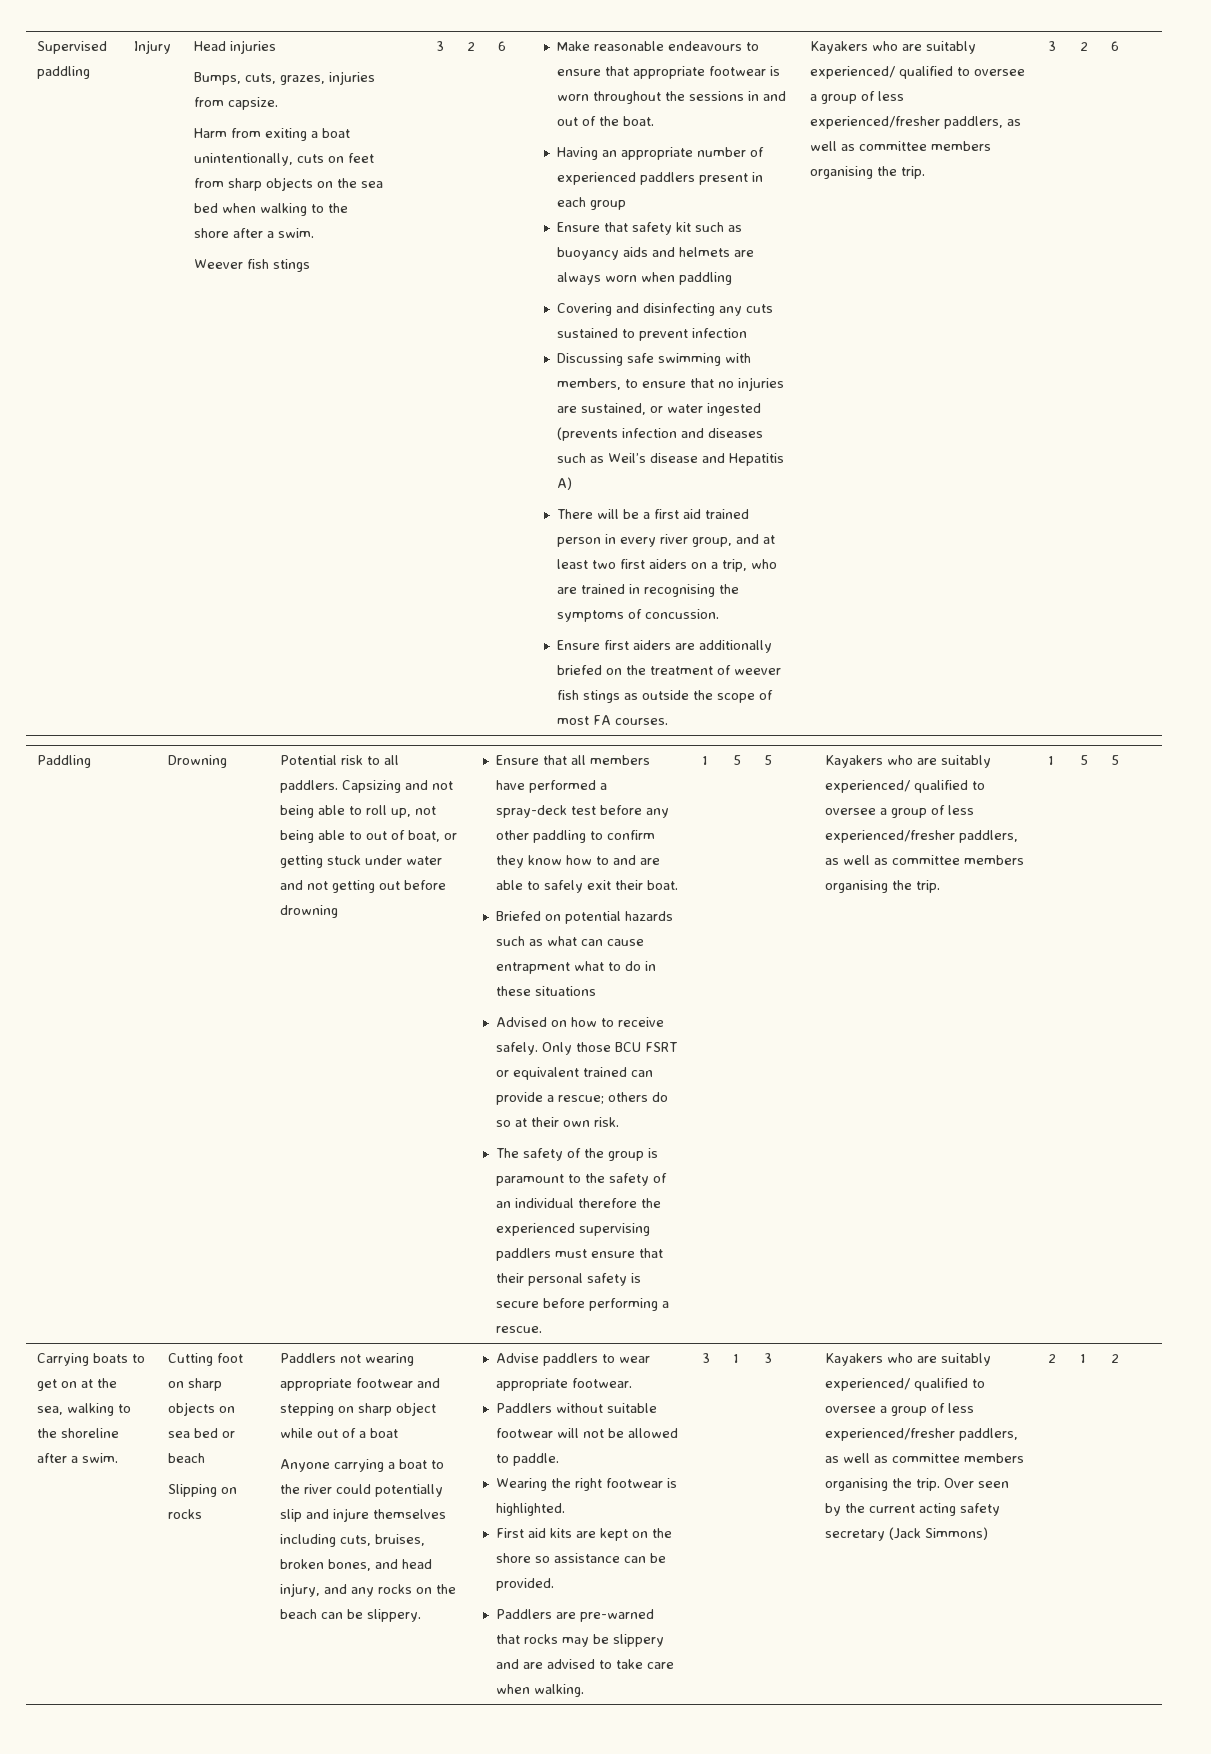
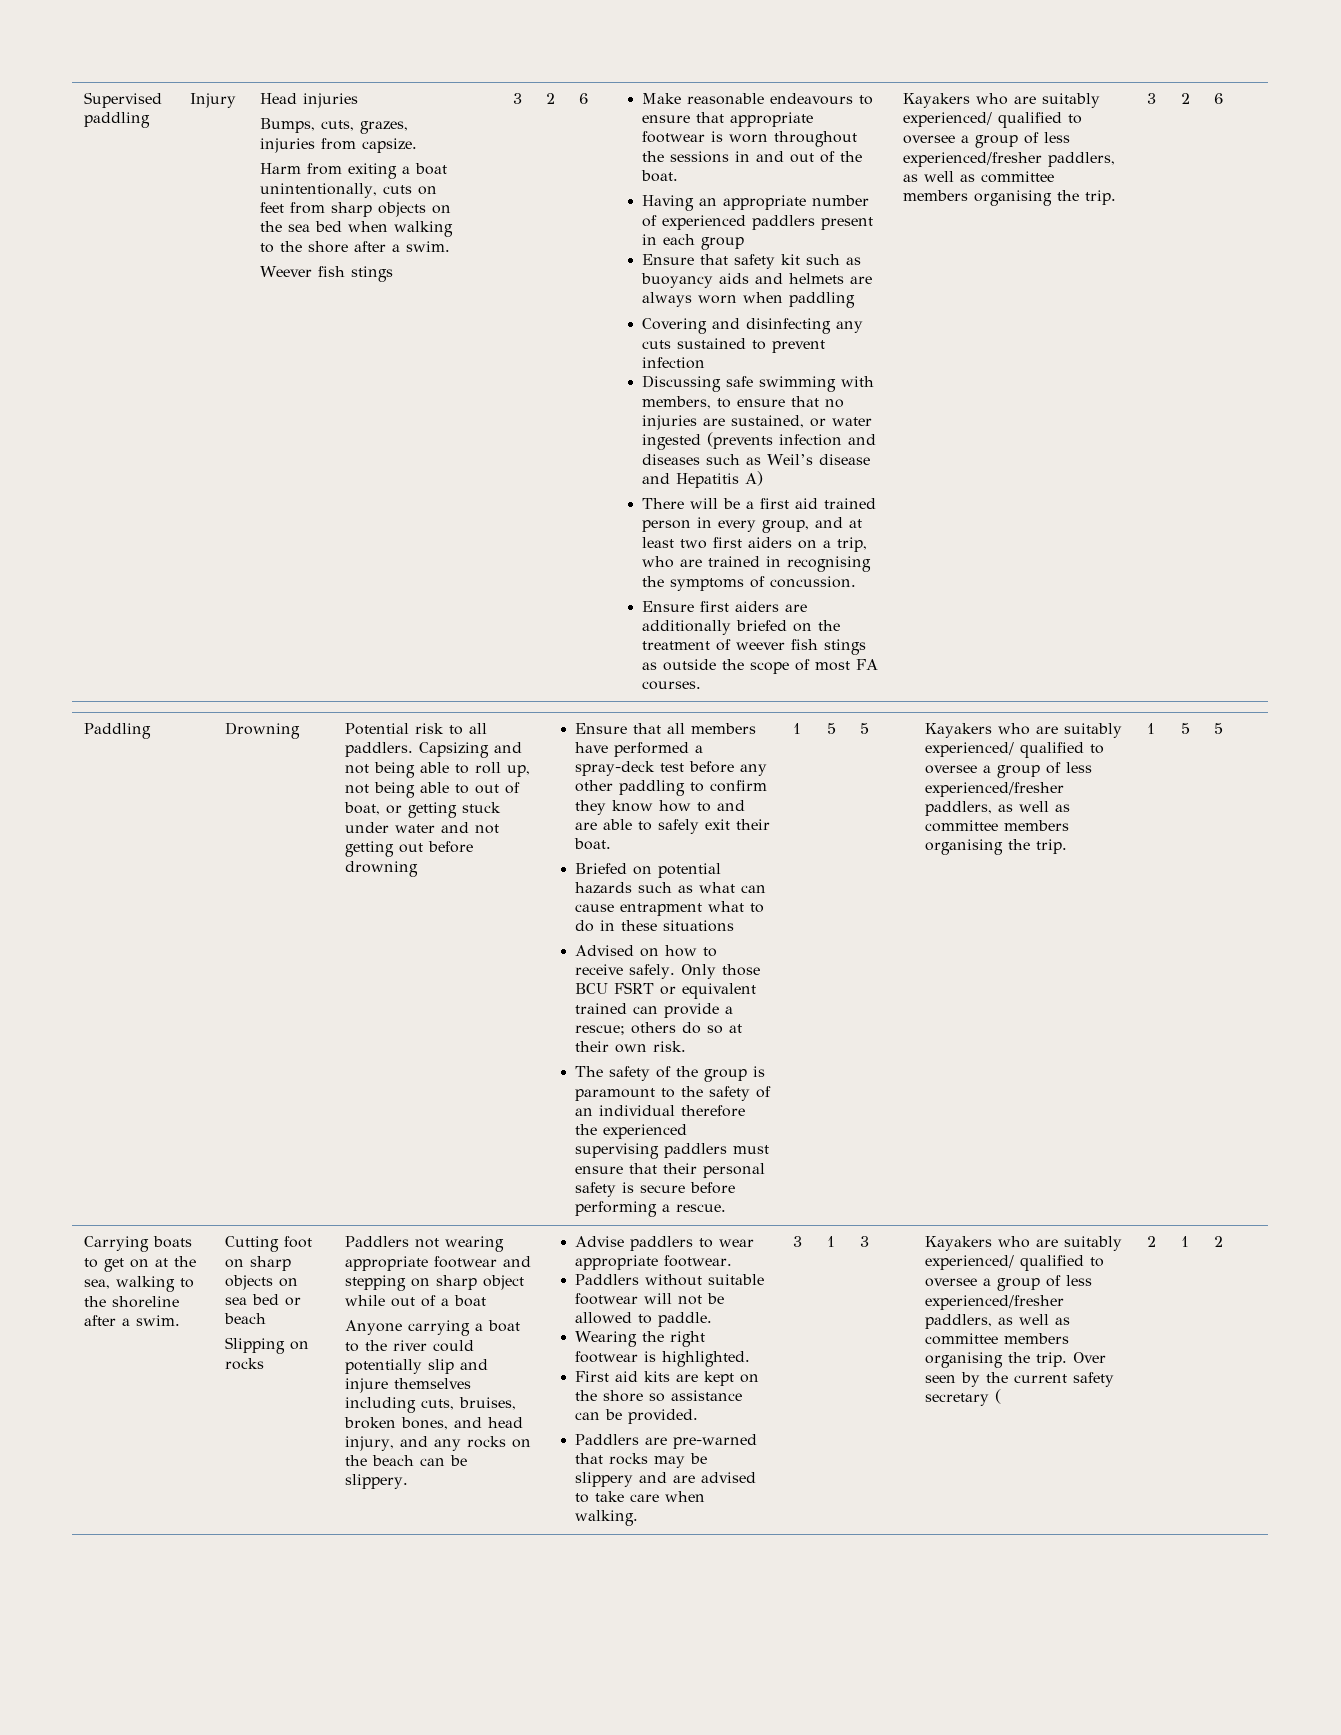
- There will be a first aid trained person in every river group, and at least two first aiders on a trip, who are trained in recognising the symptoms of concussion.
+ There will be a first aid trained person in every group, and at least two first aiders on a trip, who are trained in recognising the symptoms of concussion.
- Over seen by the current acting safety secretary (Jack Simmons)
+ Over seen by the current safety secretary (

